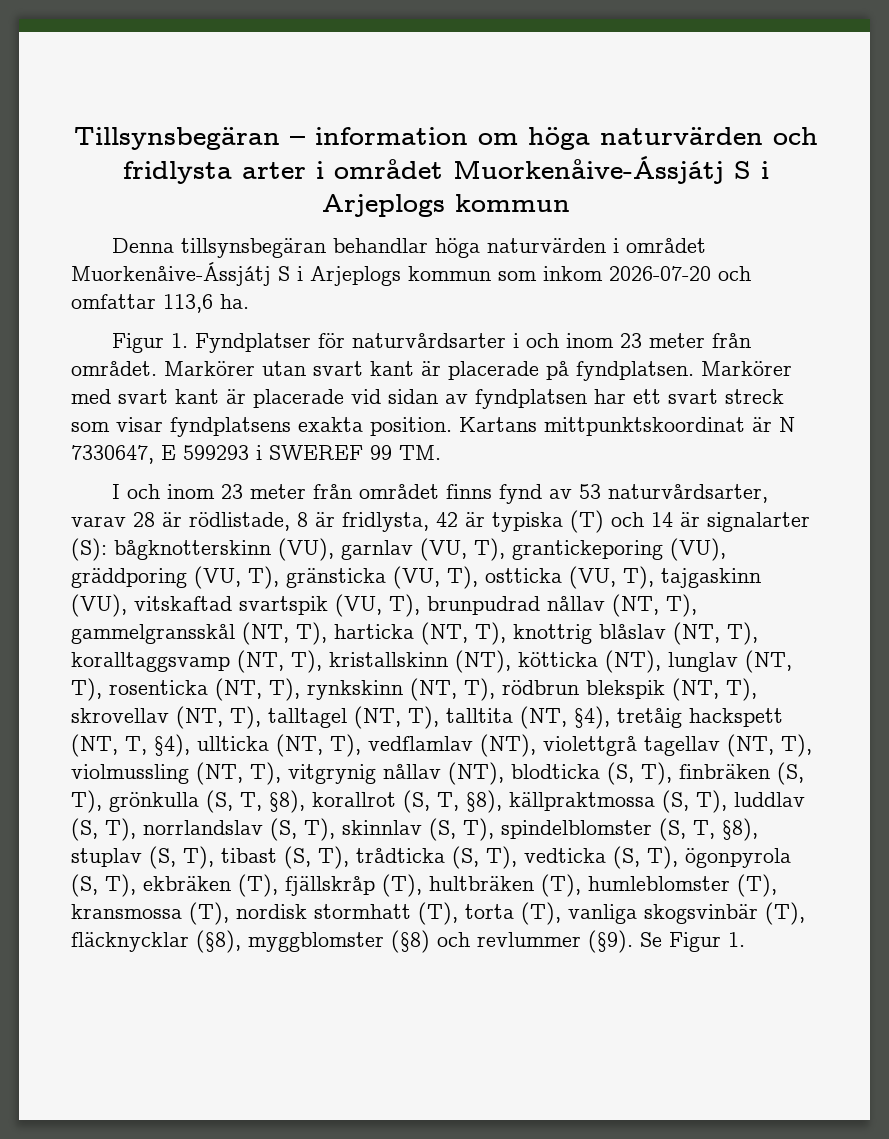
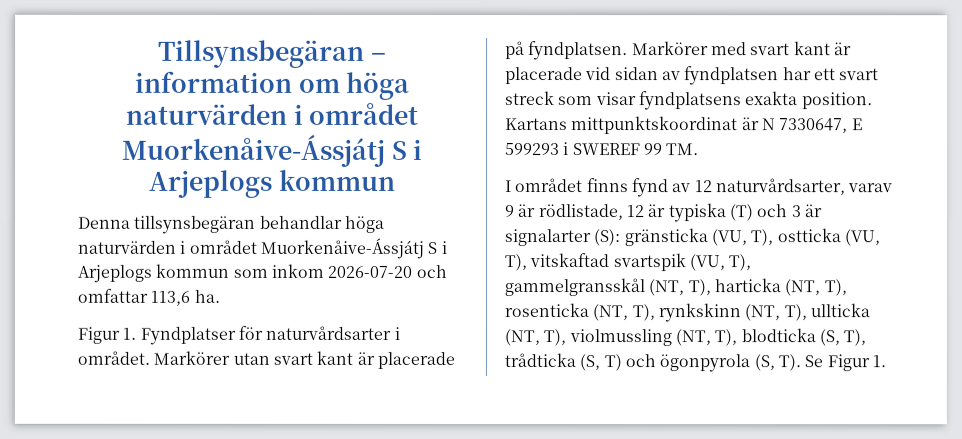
- Tillsynsbegäran – information om höga naturvärden och fridlysta arter i området Muorkenåive-Ássjátj S i Arjeplogs kommun
+ Tillsynsbegäran – information om höga naturvärden i området Muorkenåive-Ássjátj S i Arjeplogs kommun
- Figur 1. Fyndplatser för naturvårdsarter i och inom 23 meter från området.
+ Figur 1. Fyndplatser för naturvårdsarter i området.
- I och inom 23 meter från området finns fynd av 53 naturvårdsarter, varav 28 är rödlistade, 8 är fridlysta, 42 är typiska (T) och 14 är signalarter (S): bågknotterskinn (VU), garnlav (VU, T), grantickeporing (VU), gräddporing (VU, T), gränsticka (VU, T), ostticka (VU, T), tajgaskinn (VU), vitskaftad svartspik (VU, T), brunpudrad nållav (NT, T), gammelgransskål (NT, T), harticka (NT, T), knottrig blåslav (NT, T), koralltaggsvamp (NT, T), kristallskinn (NT), kötticka (NT), lunglav (NT, T), rosenticka (NT, T), rynkskinn (NT, T), rödbrun blekspik (NT, T), skrovellav (NT, T), talltagel (NT, T), talltita (NT, §4), tretåig hackspett (NT, T, §4), ullticka (NT, T), vedflamlav (NT), violettgrå tagellav (NT, T), violmussling (NT, T), vitgrynig nållav (NT), blodticka (S, T), finbräken (S, T), grönkulla (S, T, §8), korallrot (S, T, §8), källpraktmossa (S, T), luddlav (S, T), norrlandslav (S, T), skinnlav (S, T), spindelblomster (S, T, §8), stuplav (S, T), tibast (S, T), trådticka (S, T), vedticka (S, T), ögonpyrola (S, T), ekbräken (T), fjällskråp (T), hultbräken (T), humleblomster (T), kransmossa (T), nordisk stormhatt (T), torta (T), vanliga skogsvinbär (T), fläcknycklar (§8), myggblomster (§8) och revlummer (§9). Se Figur 1.
+ I området finns fynd av 12 naturvårdsarter, varav 9 är rödlistade, 12 är typiska (T) och 3 är signalarter (S): gränsticka (VU, T), ostticka (VU, T), vitskaftad svartspik (VU, T), gammelgransskål (NT, T), harticka (NT, T), rosenticka (NT, T), rynkskinn (NT, T), ullticka (NT, T), violmussling (NT, T), blodticka (S, T), trådticka (S, T) och ögonpyrola (S, T). Se Figur 1.

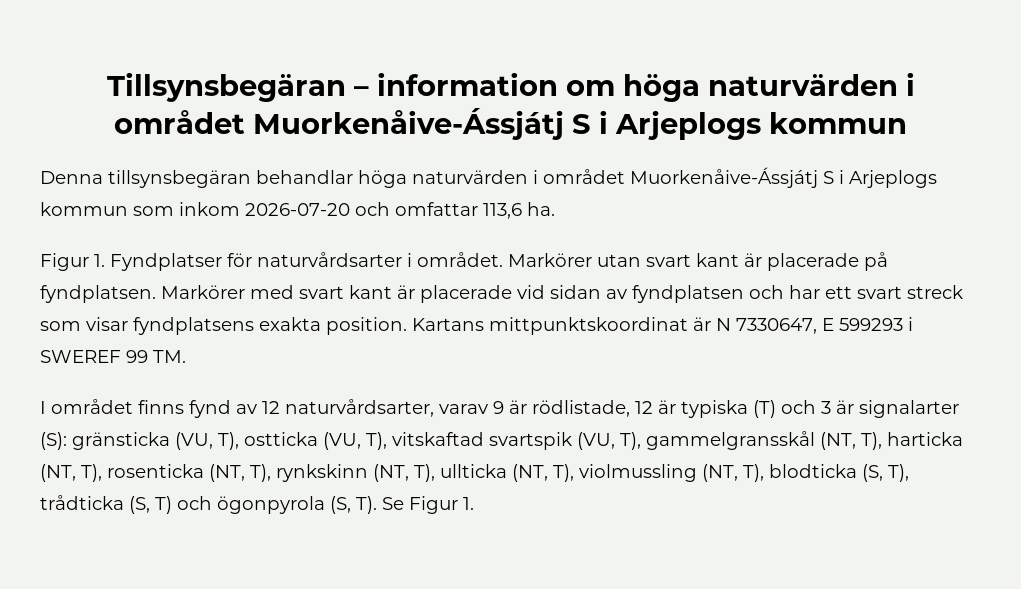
- Markörer med svart kant är placerade vid sidan av fyndplatsen har ett svart streck som visar fyndplatsens exakta position.
+ Markörer med svart kant är placerade vid sidan av fyndplatsen och har ett svart streck som visar fyndplatsens exakta position.

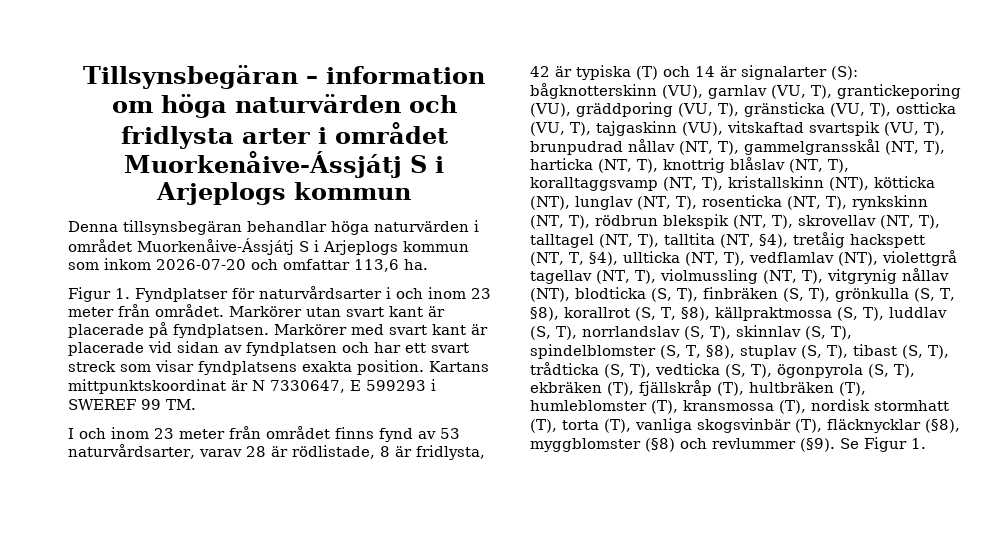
- Tillsynsbegäran – information om höga naturvärden i området Muorkenåive-Ássjátj S i Arjeplogs kommun
+ Tillsynsbegäran – information om höga naturvärden och fridlysta arter i området Muorkenåive-Ássjátj S i Arjeplogs kommun
- Figur 1. Fyndplatser för naturvårdsarter i området.
+ Figur 1. Fyndplatser för naturvårdsarter i och inom 23 meter från området.
- I området finns fynd av 12 naturvårdsarter, varav 9 är rödlistade, 12 är typiska (T) och 3 är signalarter (S): gränsticka (VU, T), ostticka (VU, T), vitskaftad svartspik (VU, T), gammelgransskål (NT, T), harticka (NT, T), rosenticka (NT, T), rynkskinn (NT, T), ullticka (NT, T), violmussling (NT, T), blodticka (S, T), trådticka (S, T) och ögonpyrola (S, T). Se Figur 1.
+ I och inom 23 meter från området finns fynd av 53 naturvårdsarter, varav 28 är rödlistade, 8 är fridlysta, 42 är typiska (T) och 14 är signalarter (S): bågknotterskinn (VU), garnlav (VU, T), grantickeporing (VU), gräddporing (VU, T), gränsticka (VU, T), ostticka (VU, T), tajgaskinn (VU), vitskaftad svartspik (VU, T), brunpudrad nållav (NT, T), gammelgransskål (NT, T), harticka (NT, T), knottrig blåslav (NT, T), koralltaggsvamp (NT, T), kristallskinn (NT), kötticka (NT), lunglav (NT, T), rosenticka (NT, T), rynkskinn (NT, T), rödbrun blekspik (NT, T), skrovellav (NT, T), talltagel (NT, T), talltita (NT, §4), tretåig hackspett (NT, T, §4), ullticka (NT, T), vedflamlav (NT), violettgrå tagellav (NT, T), violmussling (NT, T), vitgrynig nållav (NT), blodticka (S, T), finbräken (S, T), grönkulla (S, T, §8), korallrot (S, T, §8), källpraktmossa (S, T), luddlav (S, T), norrlandslav (S, T), skinnlav (S, T), spindelblomster (S, T, §8), stuplav (S, T), tibast (S, T), trådticka (S, T), vedticka (S, T), ögonpyrola (S, T), ekbräken (T), fjällskråp (T), hultbräken (T), humleblomster (T), kransmossa (T), nordisk stormhatt (T), torta (T), vanliga skogsvinbär (T), fläcknycklar (§8), myggblomster (§8) och revlummer (§9). Se Figur 1.

